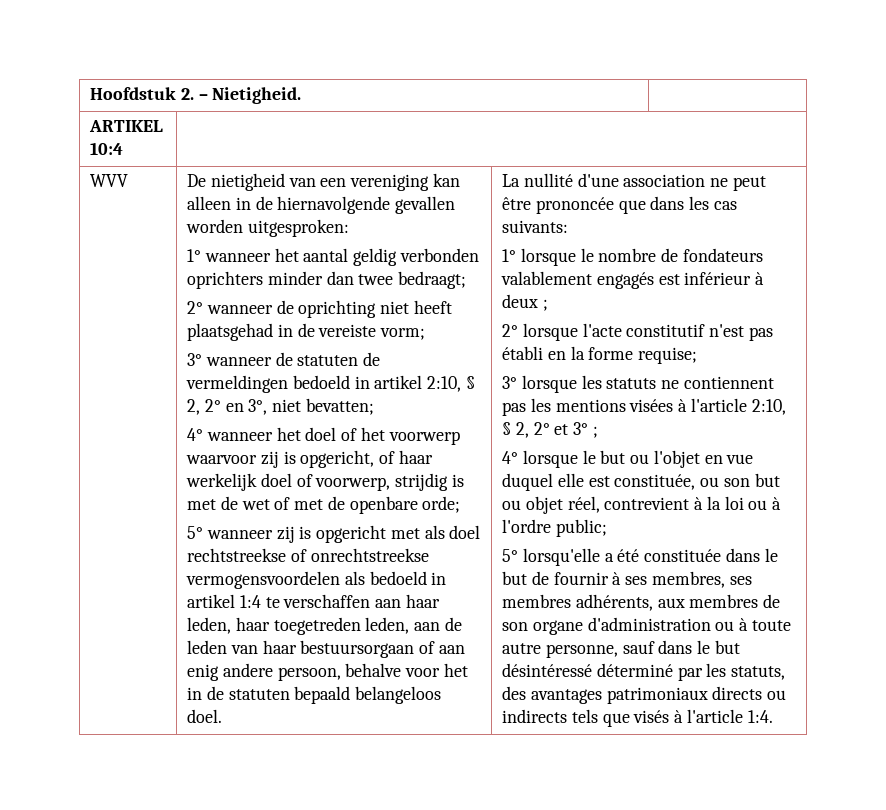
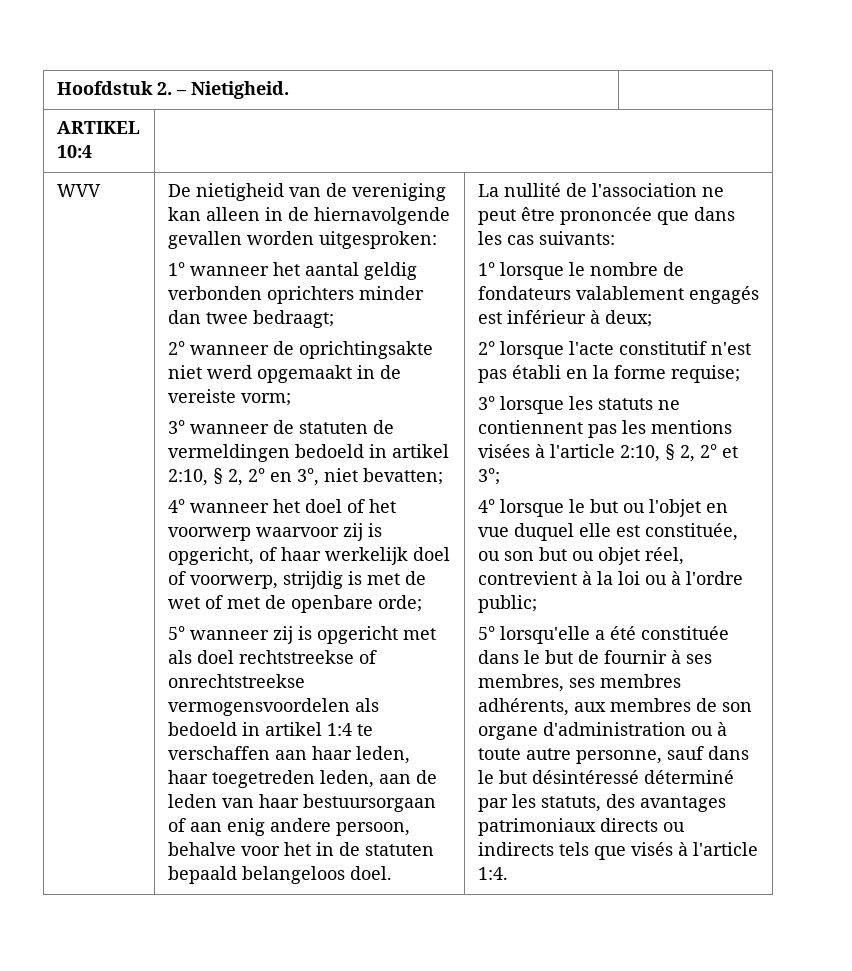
- De nietigheid van een vereniging kan alleen in de hiernavolgende gevallen worden uitgesproken:
+ De nietigheid van de vereniging kan alleen in de hiernavolgende gevallen worden uitgesproken:
- 2° wanneer de oprichting niet heeft plaatsgehad in de vereiste vorm;
+ 2° wanneer de oprichtingsakte niet werd opgemaakt in de vereiste vorm;
- La nullité d'une association ne peut être prononcée que dans les cas suivants:
+ La nullité de l'association ne peut être prononcée que dans les cas suivants:
- 1° lorsque le nombre de fondateurs valablement engagés est inférieur à deux ;
+ 1° lorsque le nombre de fondateurs valablement engagés est inférieur à deux;
- 3° lorsque les statuts ne contiennent pas les mentions visées à l'article 2:10, § 2, 2° et 3° ;
+ 3° lorsque les statuts ne contiennent pas les mentions visées à l'article 2:10, § 2, 2° et 3°;

